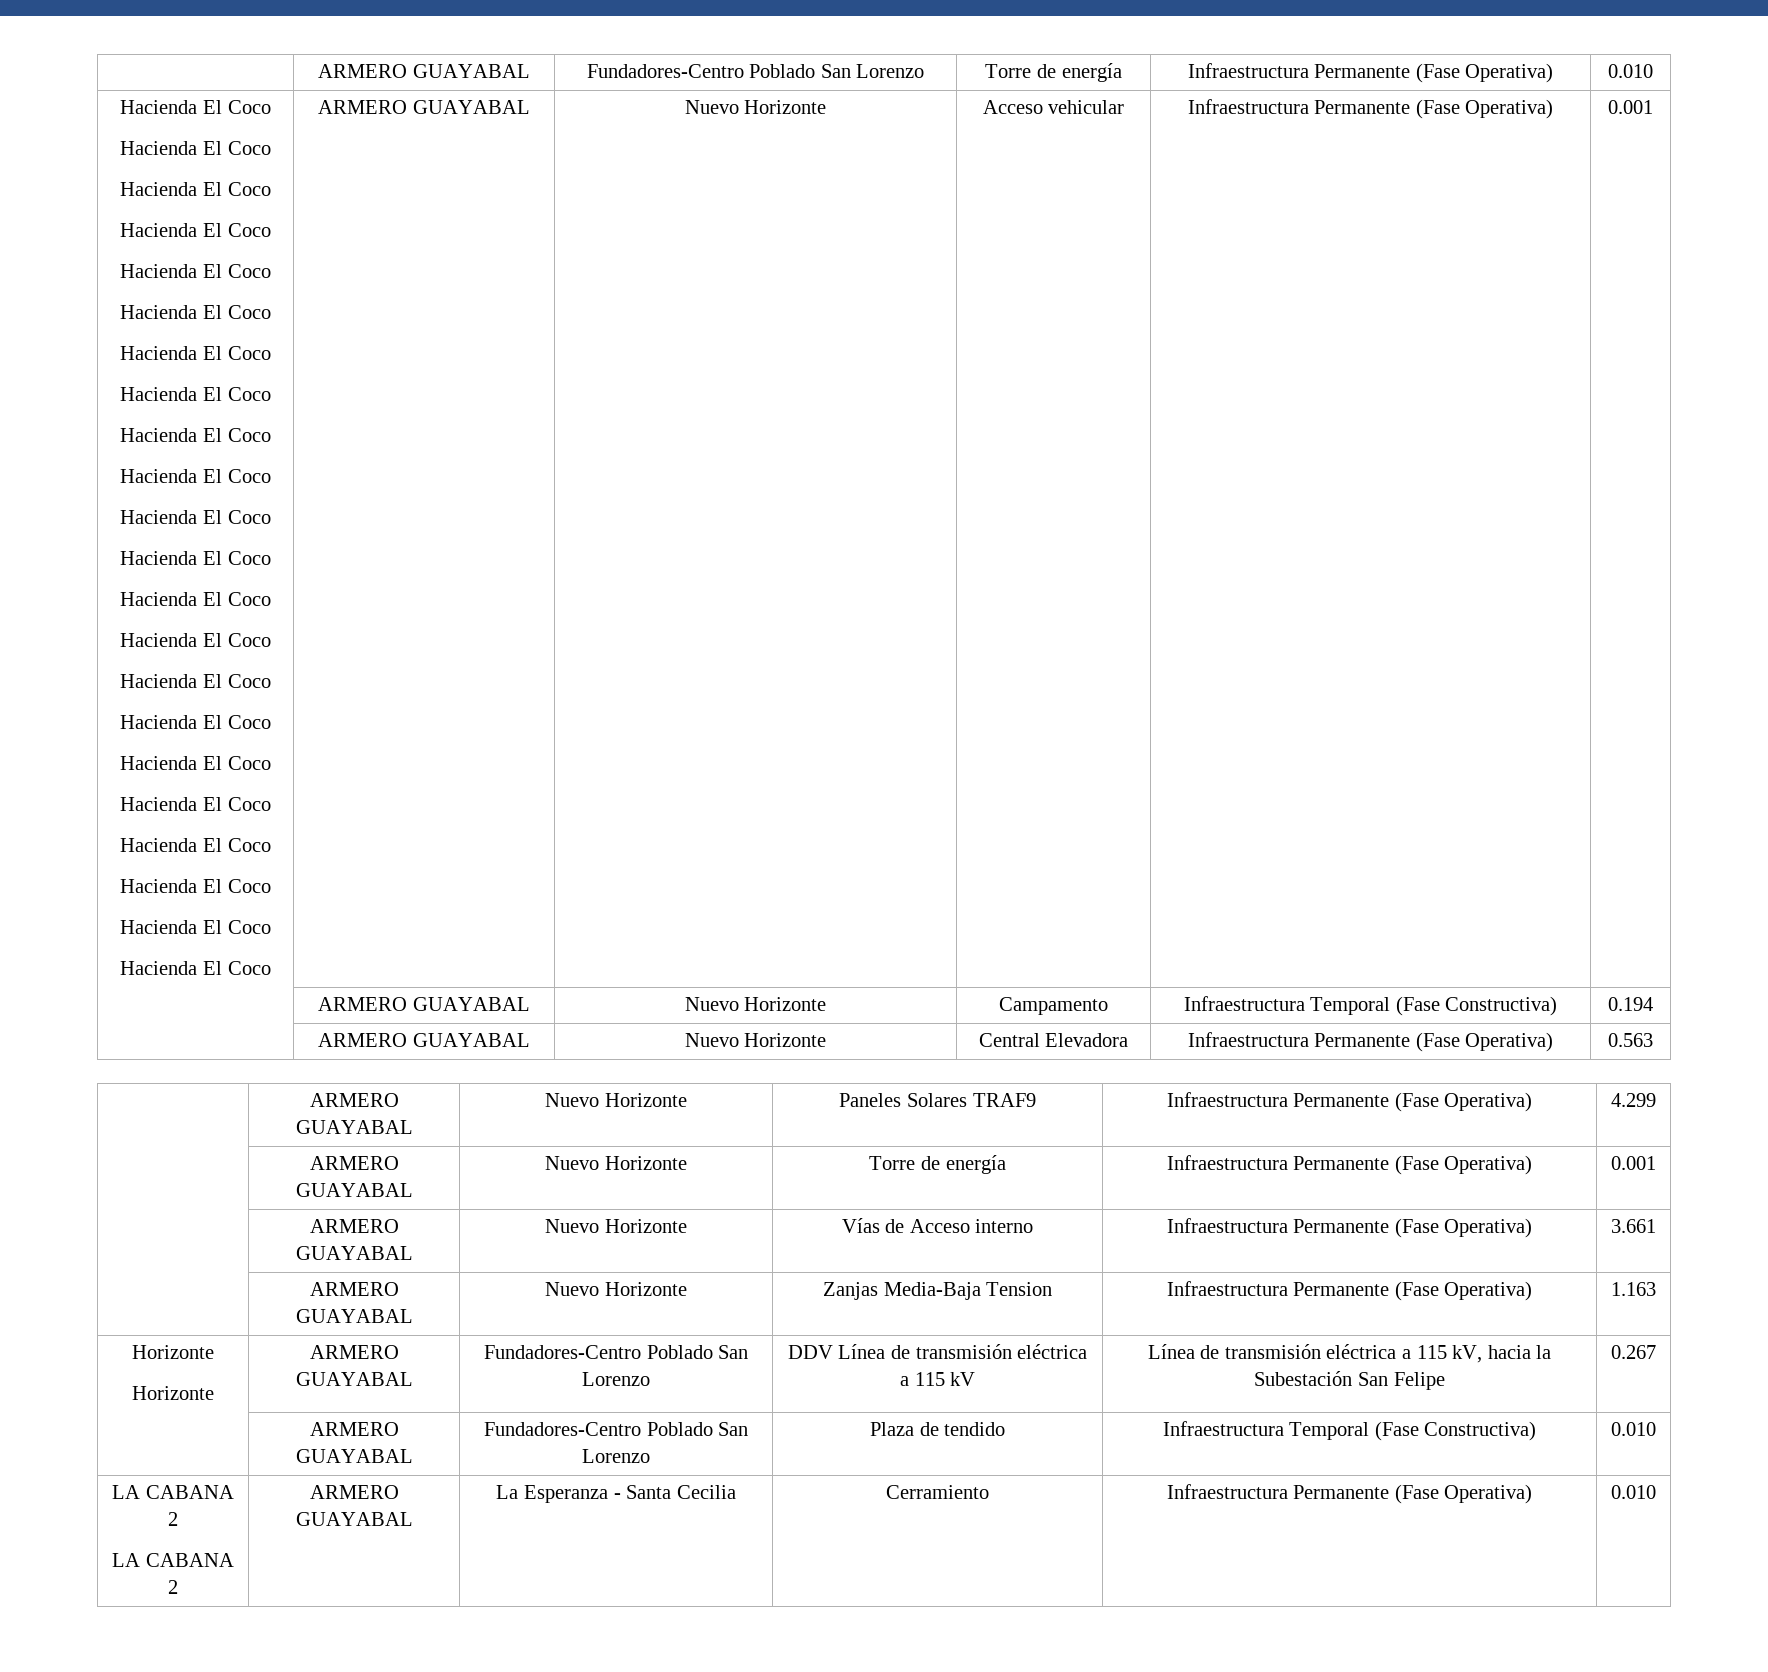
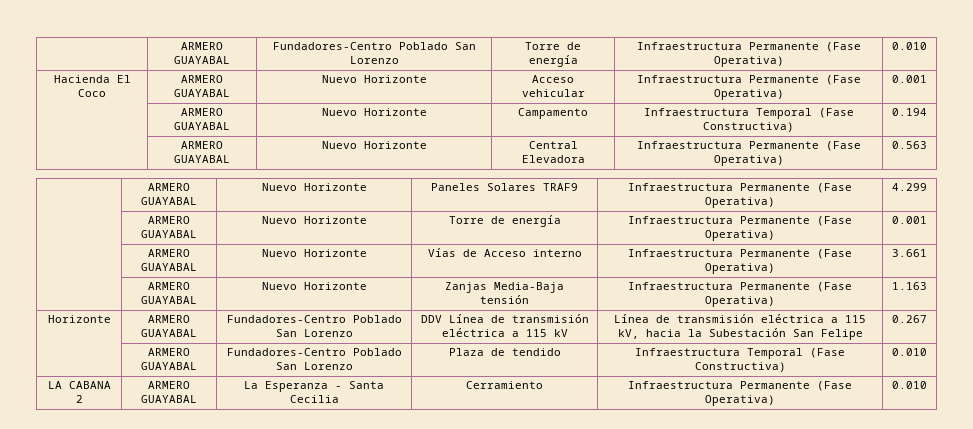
  | ARMERO GUAYABAL | Fundadores-Centro Poblado San Lorenzo | Torre de energía | Infraestructura Permanente (Fase Operativa) | 0.010
- Hacienda El Coco
- Hacienda El Coco
- Hacienda El Coco
- Hacienda El Coco
- Hacienda El Coco
- Hacienda El Coco
- Hacienda El Coco
- Hacienda El Coco
- Hacienda El Coco
- Hacienda El Coco
- Hacienda El Coco
- Hacienda El Coco
- Hacienda El Coco
- Hacienda El Coco
- Hacienda El Coco
- Hacienda El Coco
- Hacienda El Coco
- Hacienda El Coco
- Hacienda El Coco
- Hacienda El Coco
- Hacienda El Coco
- | ARMERO GUAYABAL | Nuevo Horizonte | Zanjas Media-Baja Tension | Infraestructura Permanente (Fase Operativa) | 1.163
- Horizonte
+ | ARMERO GUAYABAL | Nuevo Horizonte | Zanjas Media-Baja tensión | Infraestructura Permanente (Fase Operativa) | 1.163
  | ARMERO GUAYABAL | Fundadores-Centro Poblado San Lorenzo | Plaza de tendido | Infraestructura Temporal (Fase Constructiva) | 0.010
- LA CABANA 2

